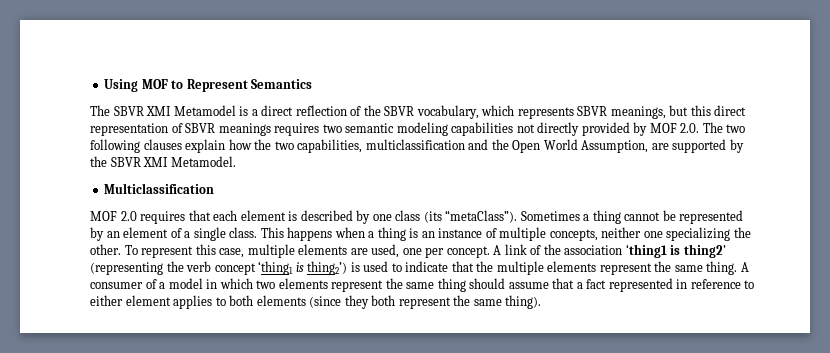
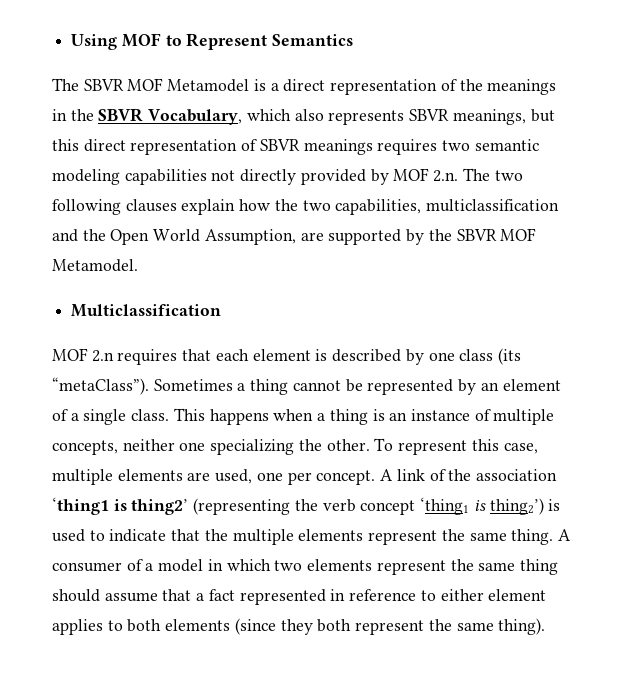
- The SBVR XMI Metamodel is a direct reflection of the SBVR vocabulary, which represents SBVR meanings, but this direct representation of SBVR meanings requires two semantic modeling capabilities not directly provided by MOF 2.0. The two following clauses explain how the two capabilities, multiclassification and the Open World Assumption, are supported by the SBVR XMI Metamodel.
+ The SBVR MOF Metamodel is a direct representation of the meanings in the SBVR Vocabulary, which also represents SBVR meanings, but this direct representation of SBVR meanings requires two semantic modeling capabilities not directly provided by MOF 2.n. The two following clauses explain how the two capabilities, multiclassification and the Open World Assumption, are supported by the SBVR MOF Metamodel.
- MOF 2.0 requires that each element is described by one class (its “metaClass”).
+ MOF 2.n requires that each element is described by one class (its “metaClass”).

